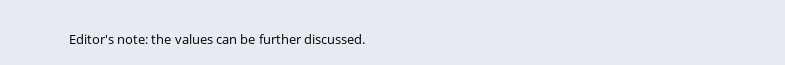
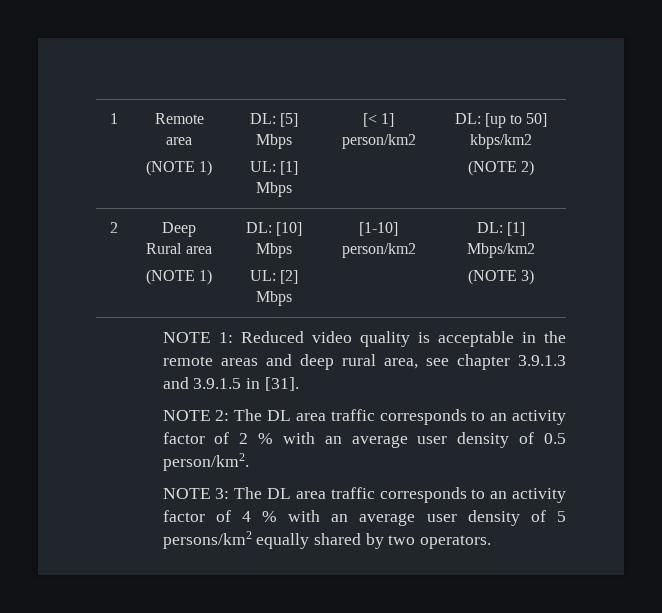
- Editor's note: the values can be further discussed.
+ 1 | Remote area
+ (NOTE 1) | DL: [5] Mbps
+ UL: [1] Mbps | [< 1] person/km2 | DL: [up to 50] kbps/km2
+ (NOTE 2)
+ 2 | Deep Rural area
+ (NOTE 1) | DL: [10] Mbps
+ UL: [2] Mbps | [1-10] person/km2 | DL: [1] Mbps/km2
+ (NOTE 3)
+ NOTE 1: Reduced video quality is acceptable in the remote areas and deep rural area, see chapter 3.9.1.3 and 3.9.1.5 in [31].
+ NOTE 2: The DL area traffic corresponds to an activity factor of 2 % with an average user density of 0.5 person/km2.
+ NOTE 3: The DL area traffic corresponds to an activity factor of 4 % with an average user density of 5 persons/km2 equally shared by two operators.

